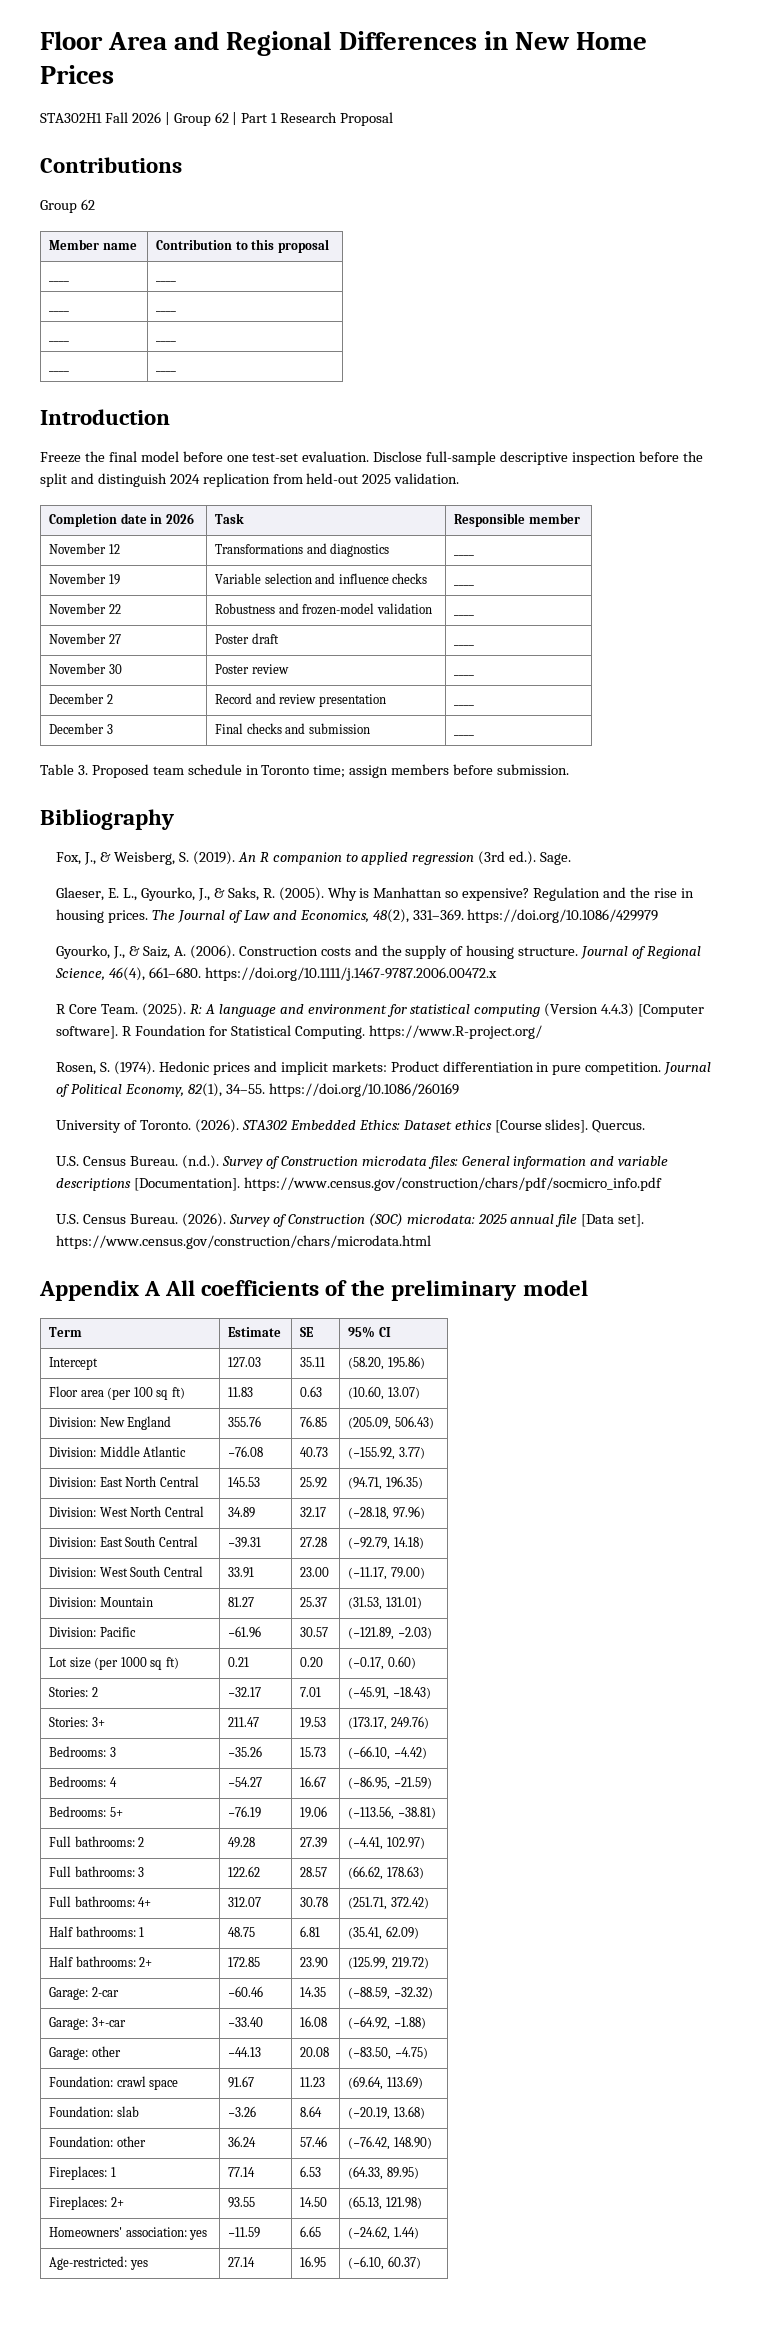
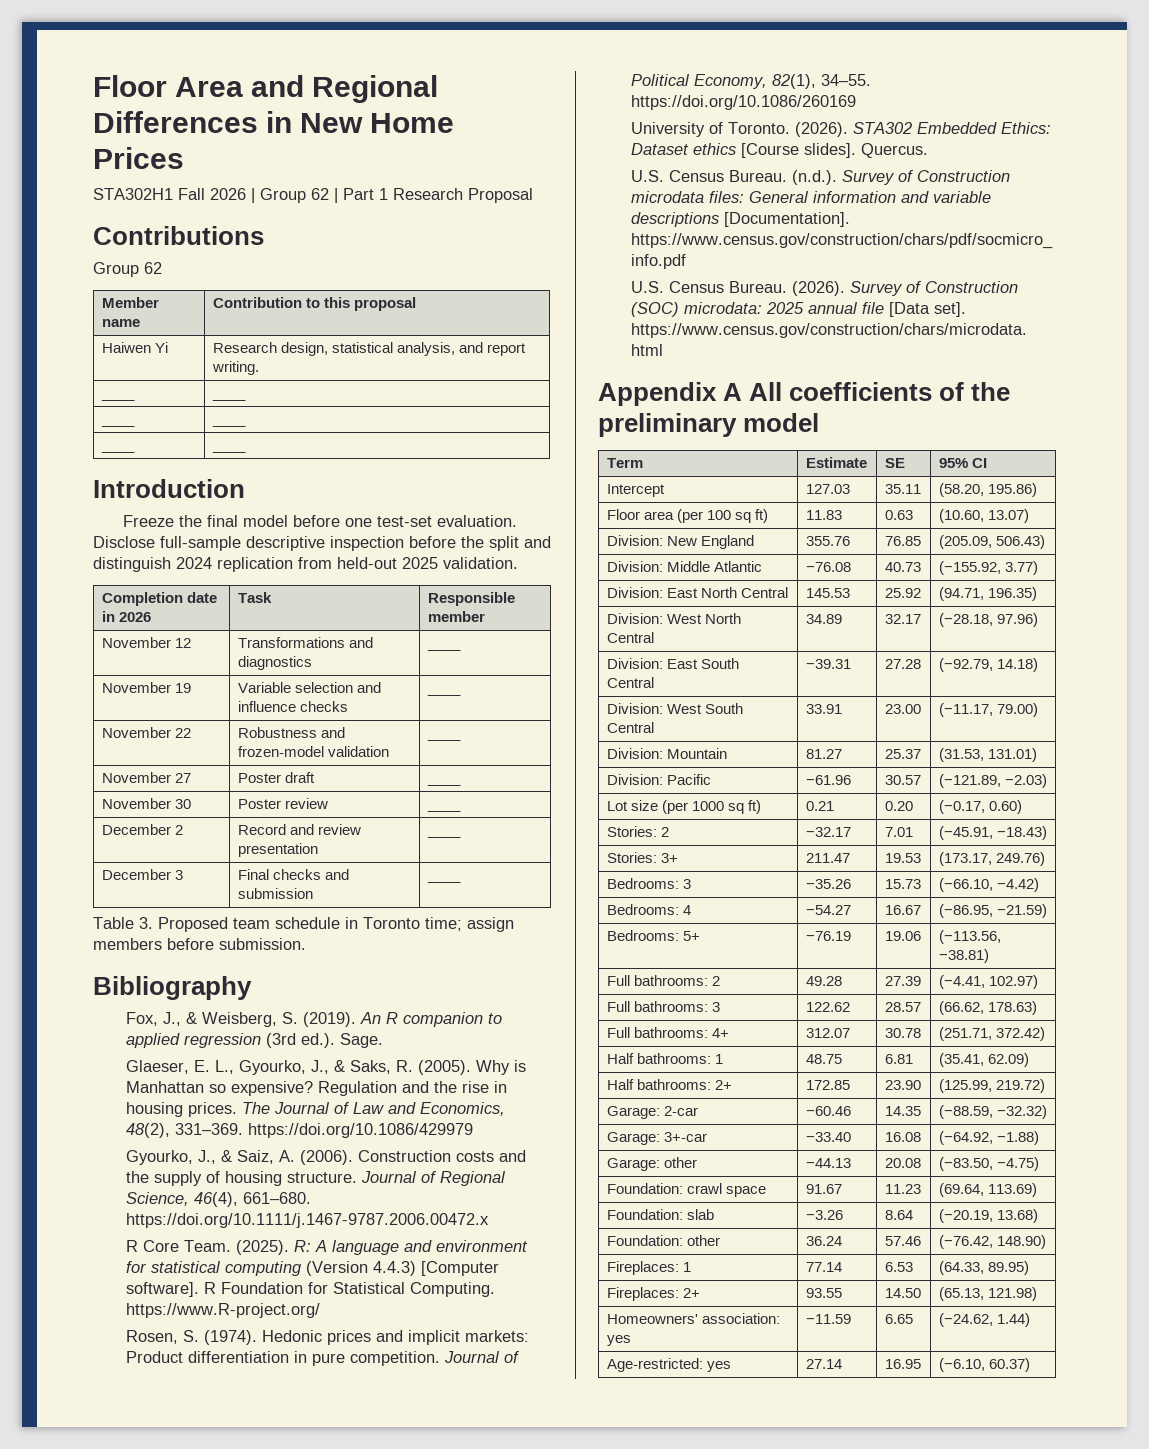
  Member name | Contribution to this proposal
- ____ | ____
+ Haiwen Yi | Research design, statistical analysis, and report writing.

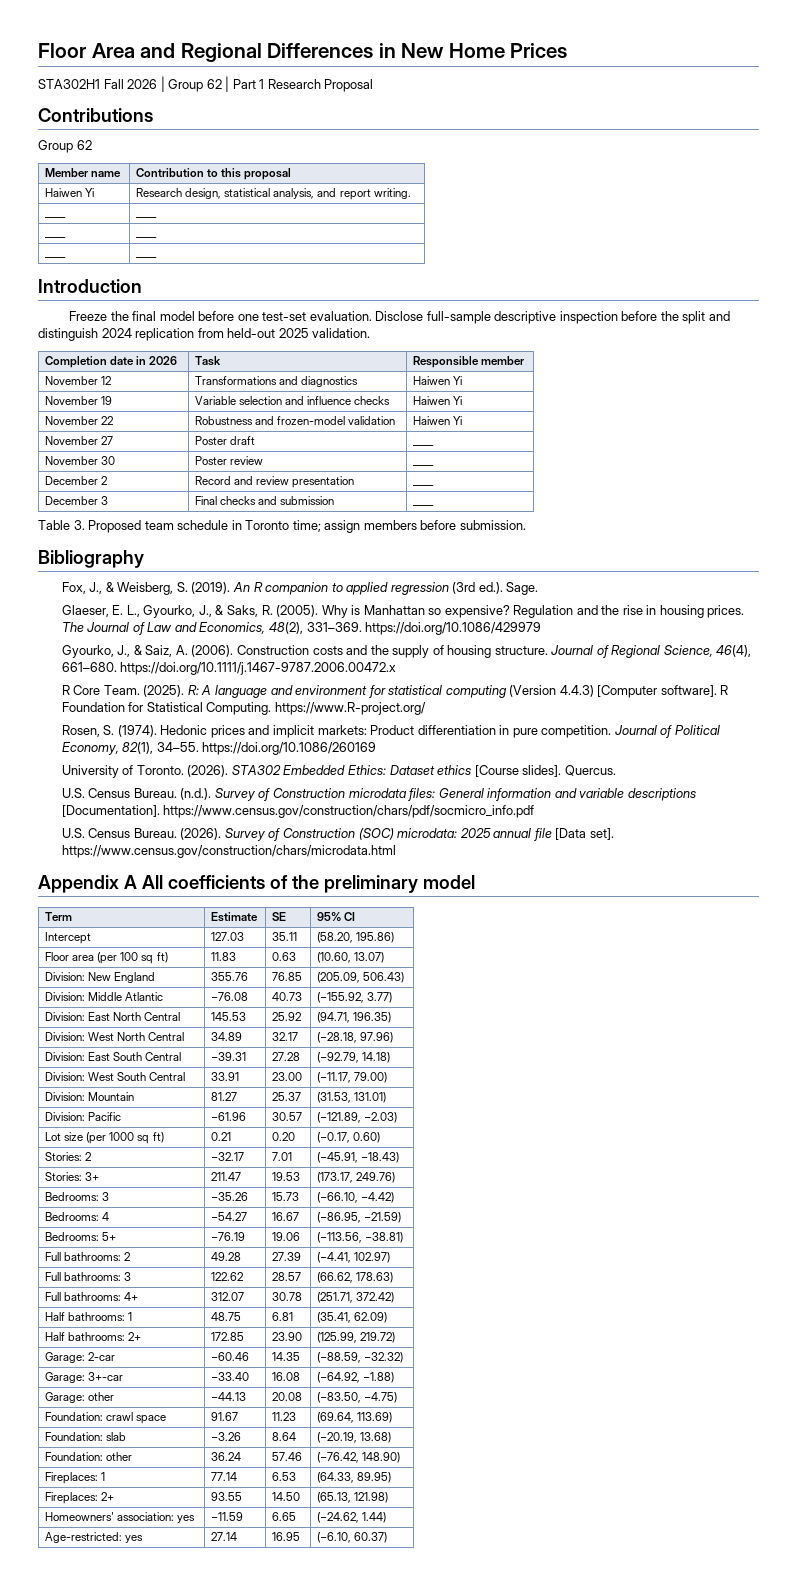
- November 12 | Transformations and diagnostics | ____
+ November 12 | Transformations and diagnostics | Haiwen Yi
- November 19 | Variable selection and influence checks | ____
+ November 19 | Variable selection and influence checks | Haiwen Yi
- November 22 | Robustness and frozen-model validation | ____
+ November 22 | Robustness and frozen-model validation | Haiwen Yi

